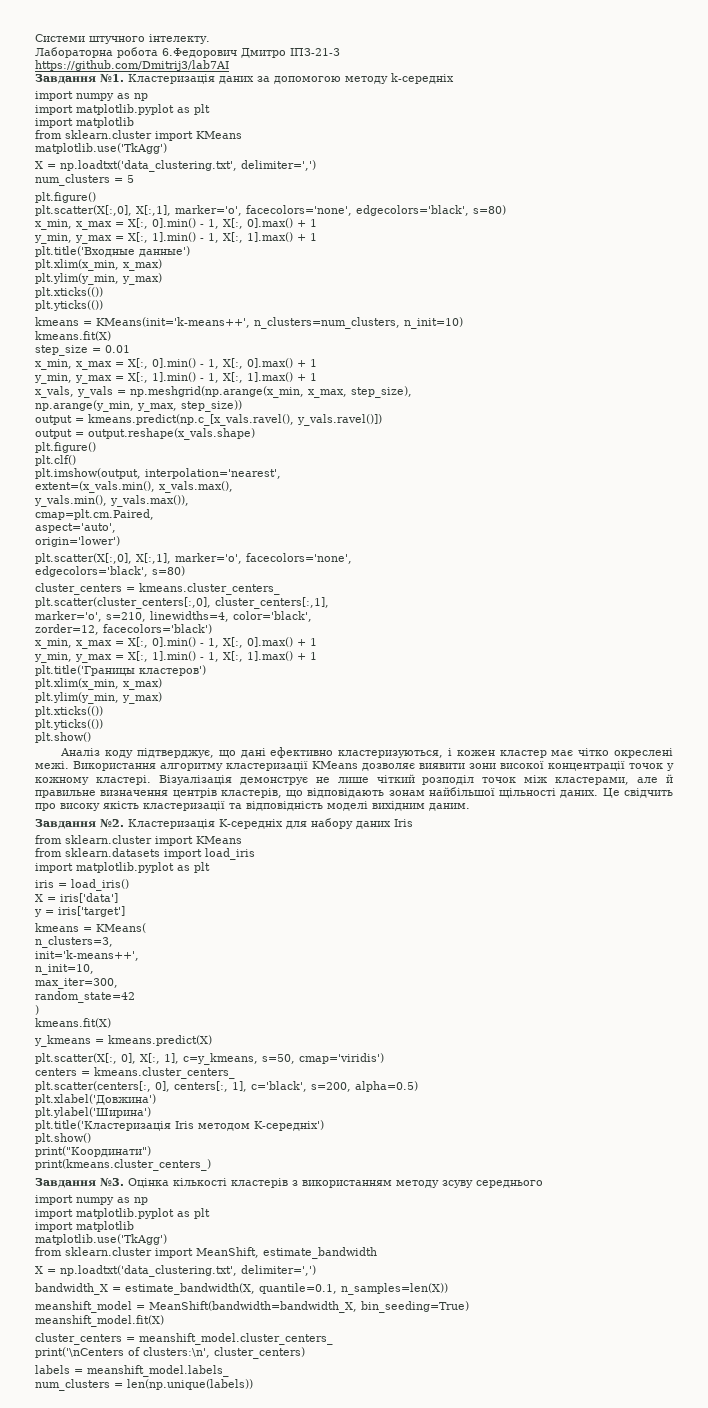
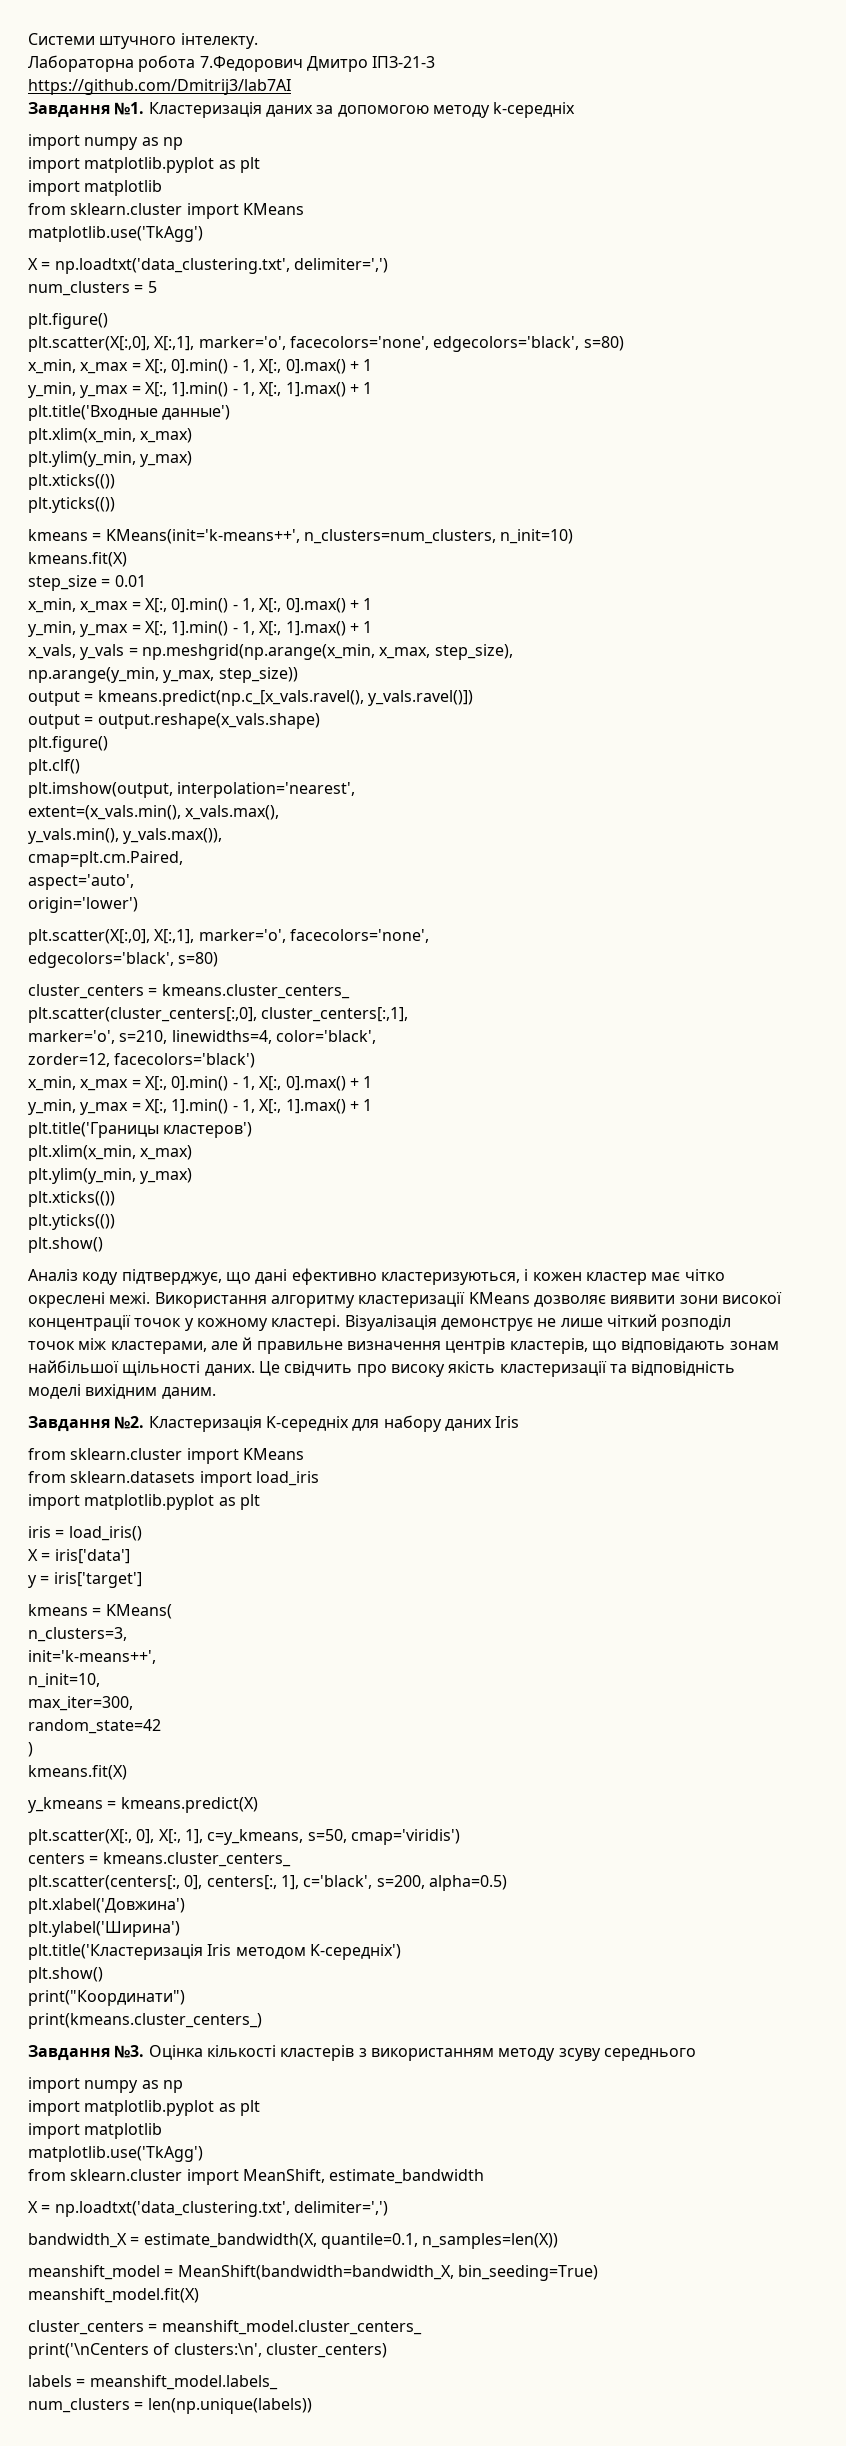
- Лабораторна робота 6.Федорович Дмитро ІПЗ-21-3
+ Лабораторна робота 7.Федорович Дмитро ІПЗ-21-3

